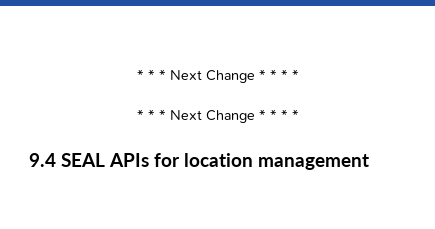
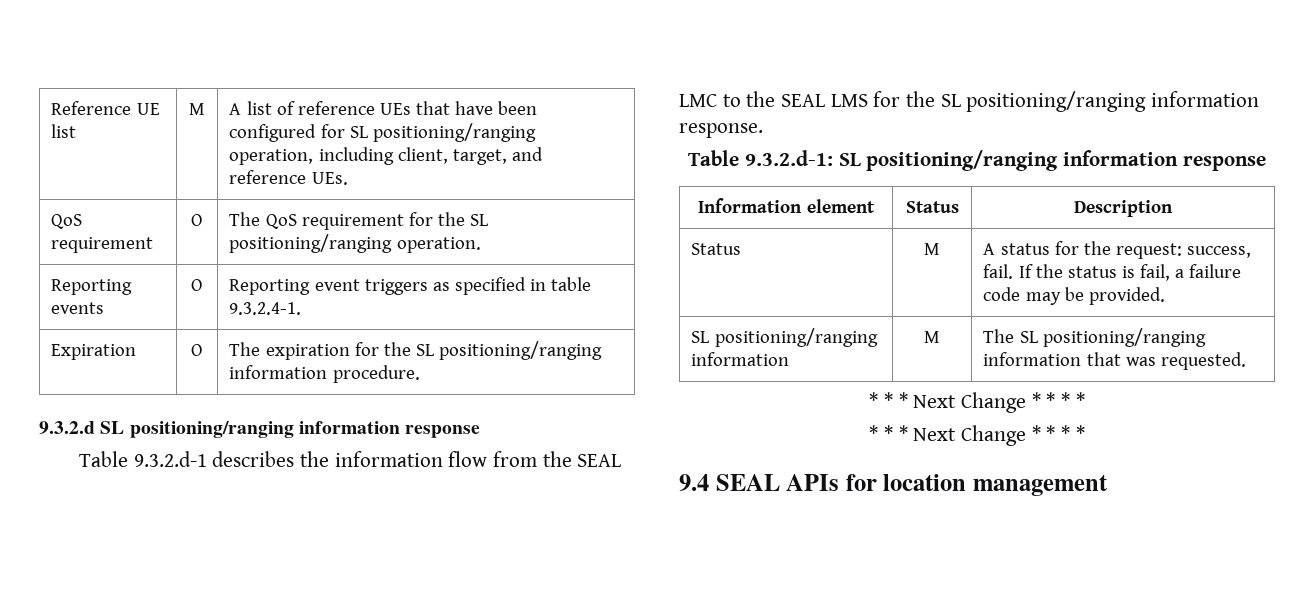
+ Reference UE list | M | A list of reference UEs that have been configured for SL positioning/ranging operation, including client, target, and reference UEs.
+ QoS requirement | O | The QoS requirement for the SL positioning/ranging operation.
+ Reporting events | O | Reporting event triggers as specified in table 9.3.2.4-1.
+ Expiration | O | The expiration for the SL positioning/ranging information procedure.
+ 9.3.2.d SL positioning/ranging information response
+ Table 9.3.2.d-1 describes the information flow from the SEAL LMC to the SEAL LMS for the SL positioning/ranging information response.
+ Table 9.3.2.d-1: SL positioning/ranging information response
+ Information element | Status | Description
+ Status | M | A status for the request: success, fail. If the status is fail, a failure code may be provided.
+ SL positioning/ranging information | M | The SL positioning/ranging information that was requested.

